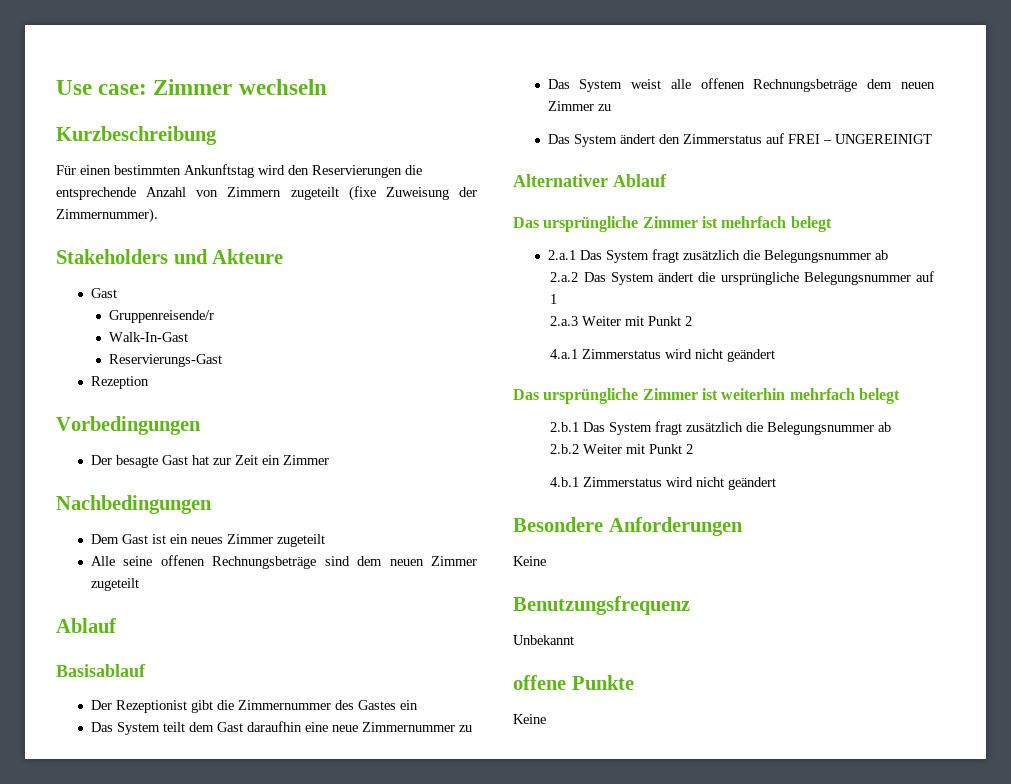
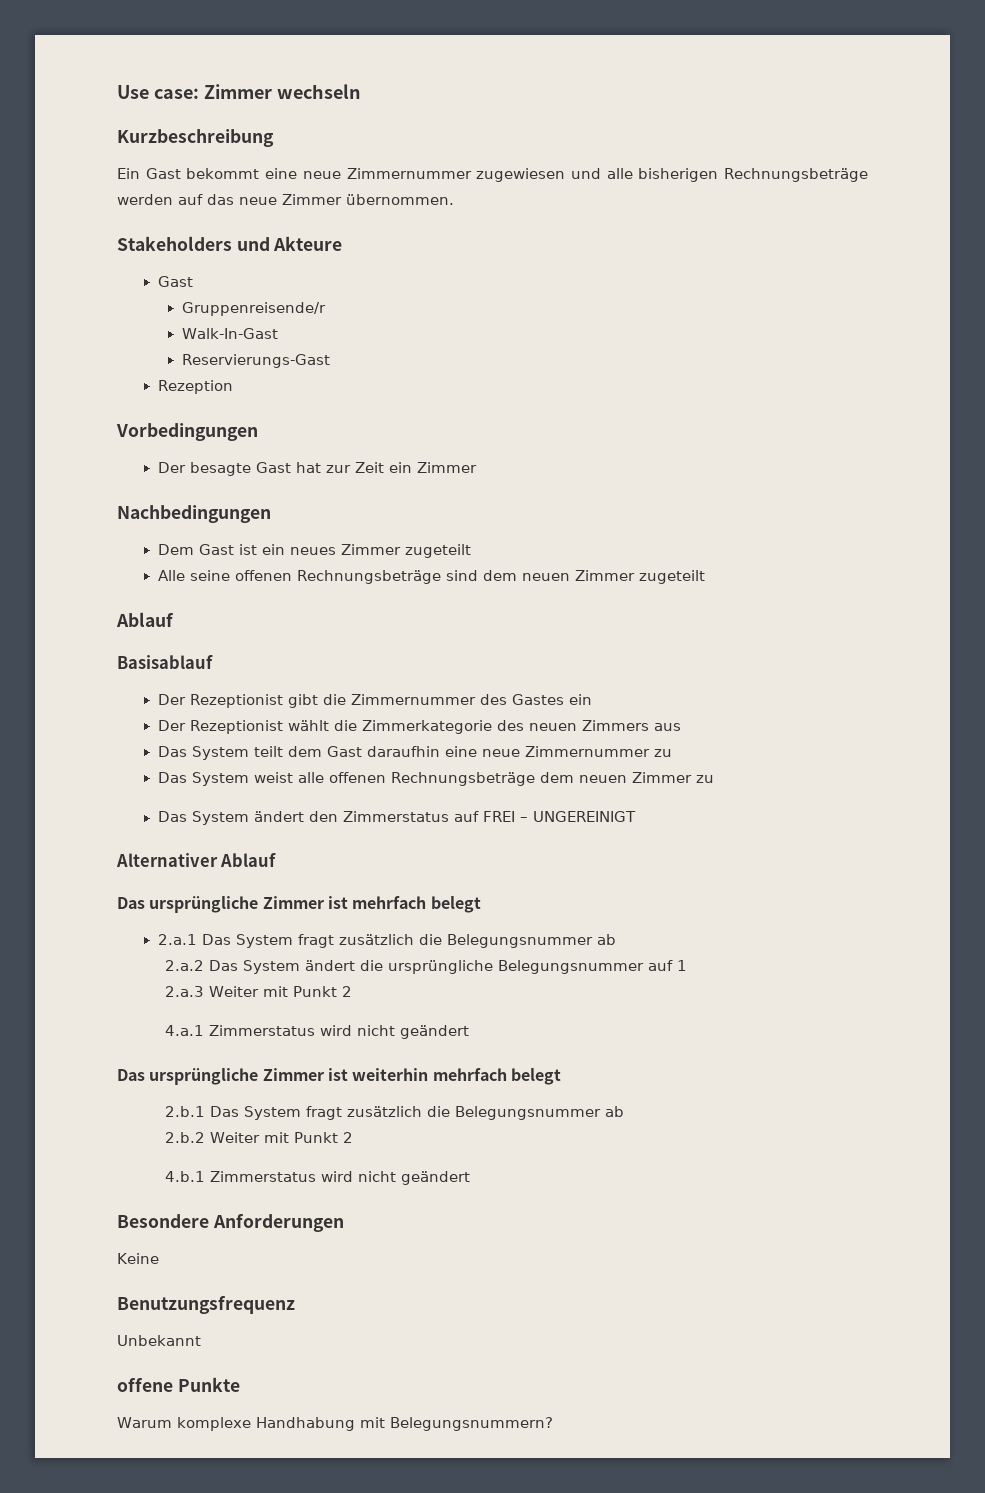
- Für einen bestimmten Ankunftstag wird den Reservierungen die entsprechende Anzahl von Zimmern zugeteilt (fixe Zuweisung der Zimmernummer).
+ Ein Gast bekommt eine neue Zimmernummer zugewiesen und alle bisherigen Rechnungsbeträge werden auf das neue Zimmer übernommen.
+ Der Rezeptionist wählt die Zimmerkategorie des neuen Zimmers aus
  offene Punkte
- Keine
+ Warum komplexe Handhabung mit Belegungsnummern?

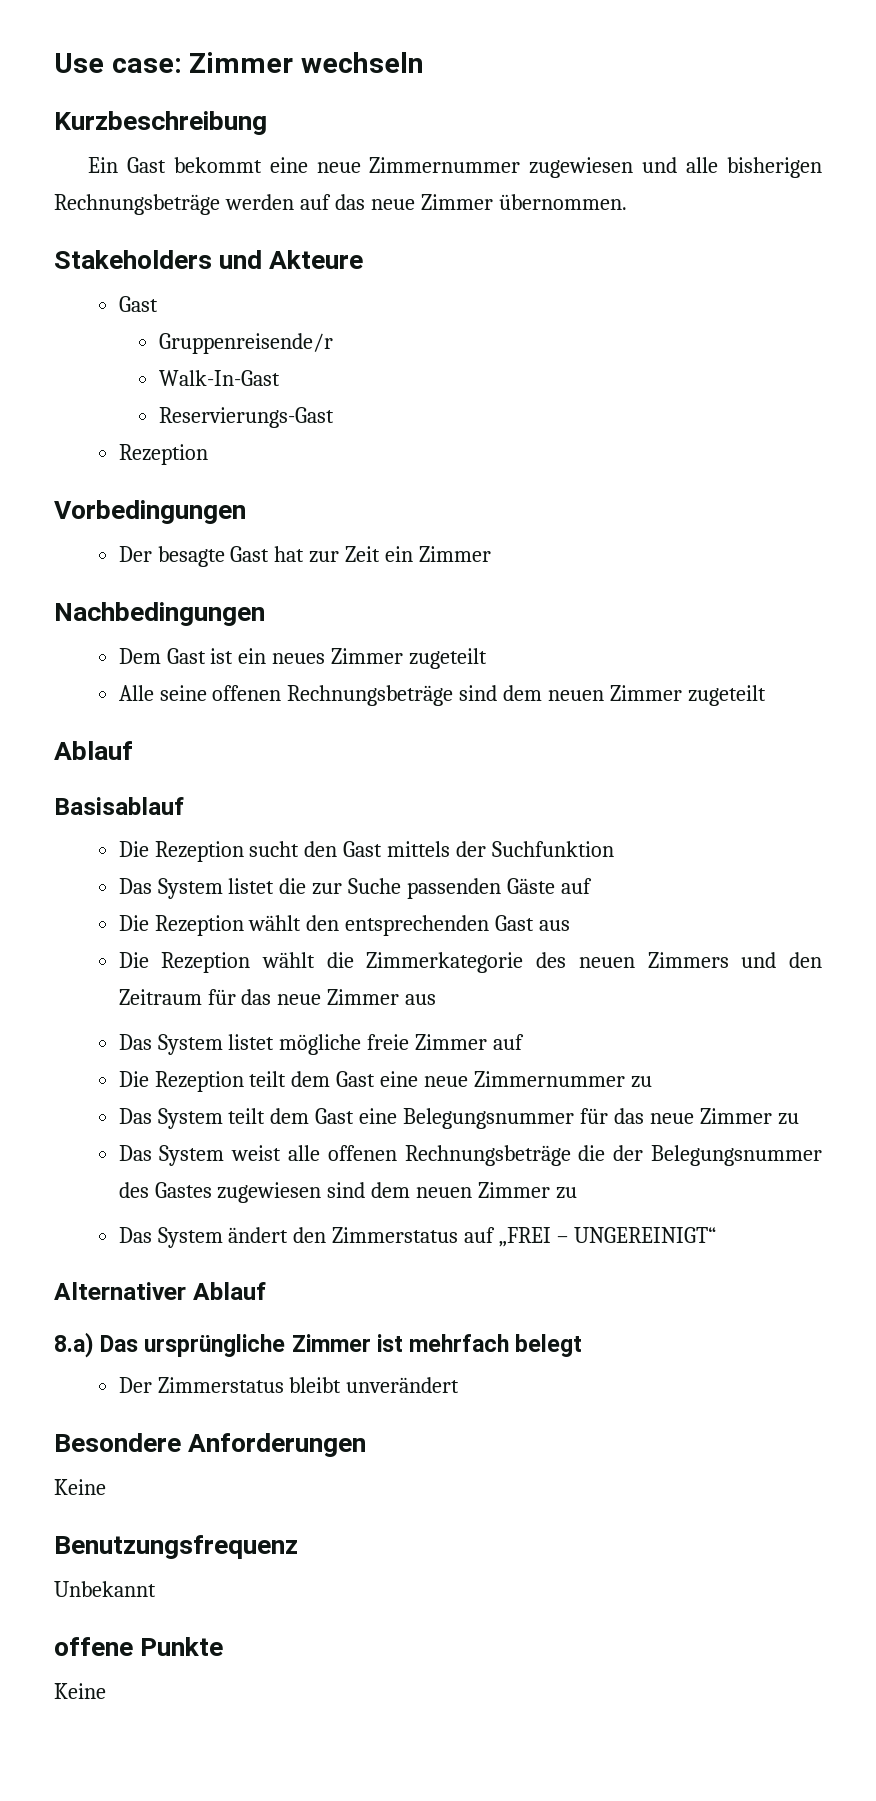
- Der Rezeptionist gibt die Zimmernummer des Gastes ein
- Der Rezeptionist wählt die Zimmerkategorie des neuen Zimmers aus
+ Die Rezeption sucht den Gast mittels der Suchfunktion
+ Das System listet die zur Suche passenden Gäste auf
+ Die Rezeption wählt den entsprechenden Gast aus
+ Die Rezeption wählt die Zimmerkategorie des neuen Zimmers und den Zeitraum für das neue Zimmer aus
+ Das System listet mögliche freie Zimmer auf
+ Die Rezeption teilt dem Gast eine neue Zimmernummer zu
- Das System teilt dem Gast daraufhin eine neue Zimmernummer zu
+ Das System teilt dem Gast eine Belegungsnummer für das neue Zimmer zu
- Das System weist alle offenen Rechnungsbeträge dem neuen Zimmer zu
+ Das System weist alle offenen Rechnungsbeträge die der Belegungsnummer des Gastes zugewiesen sind dem neuen Zimmer zu
- Das System ändert den Zimmerstatus auf FREI – UNGEREINIGT
+ Das System ändert den Zimmerstatus auf „FREI – UNGEREINIGT“
- Das ursprüngliche Zimmer ist mehrfach belegt
+ 8.a) Das ursprüngliche Zimmer ist mehrfach belegt
- 2.a.1 Das System fragt zusätzlich die Belegungsnummer ab
- 2.a.2 Das System ändert die ursprüngliche Belegungsnummer auf 1
- 2.a.3 Weiter mit Punkt 2
- 4.a.1 Zimmerstatus wird nicht geändert
- Das ursprüngliche Zimmer ist weiterhin mehrfach belegt
- 2.b.1 Das System fragt zusätzlich die Belegungsnummer ab
- 2.b.2 Weiter mit Punkt 2
- 4.b.1 Zimmerstatus wird nicht geändert
+ Der Zimmerstatus bleibt unverändert
  offene Punkte
- Warum komplexe Handhabung mit Belegungsnummern?
+ Keine

